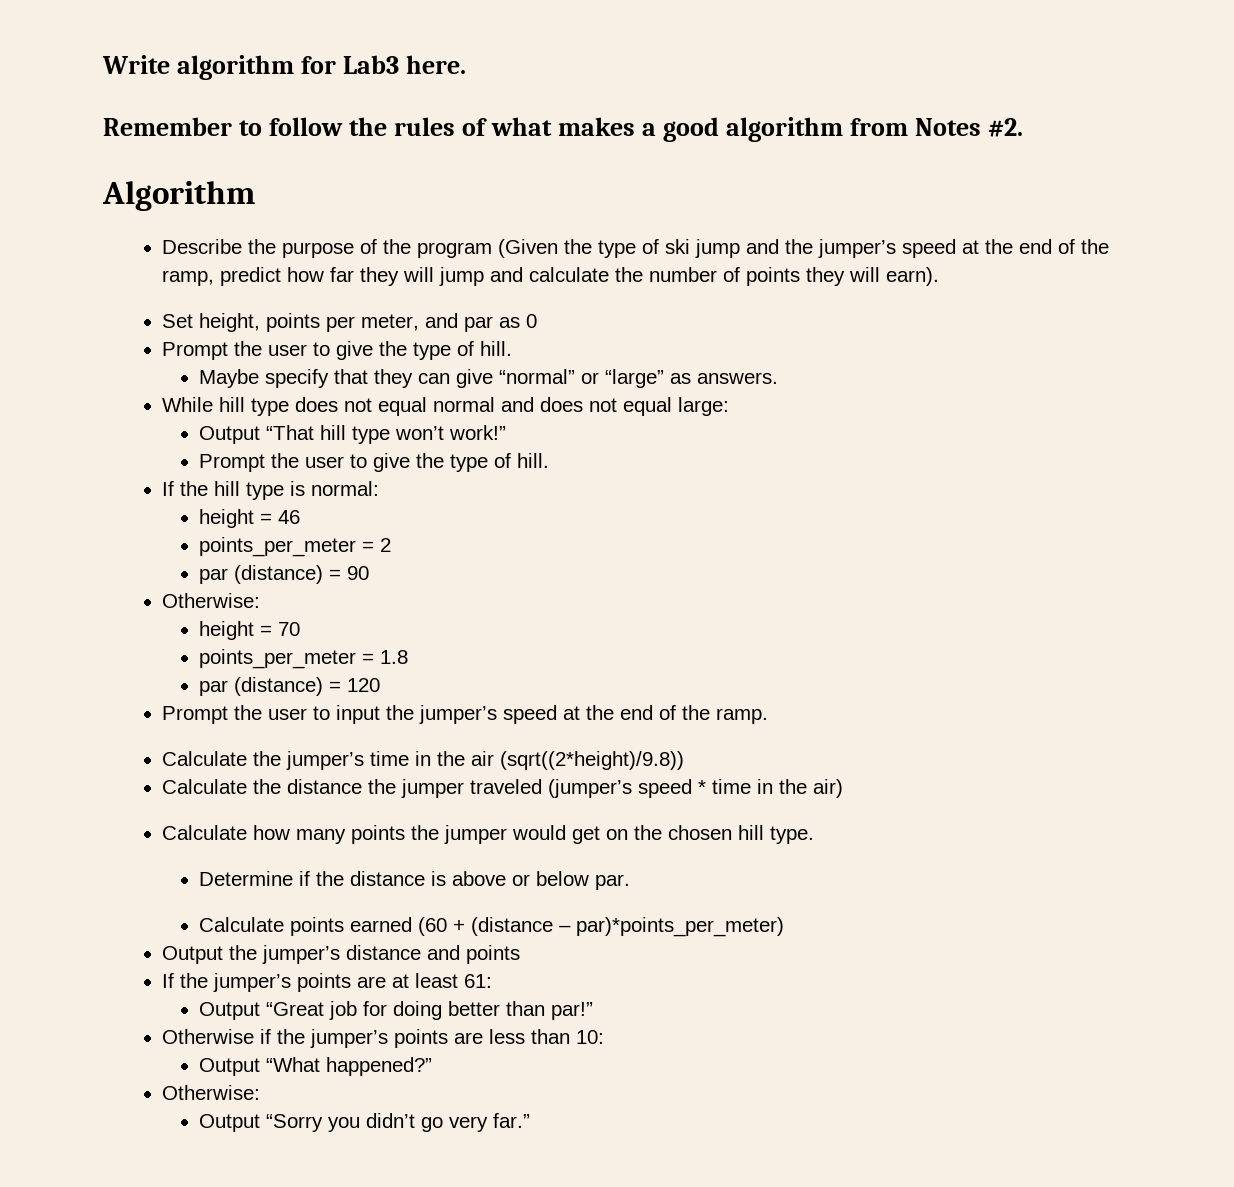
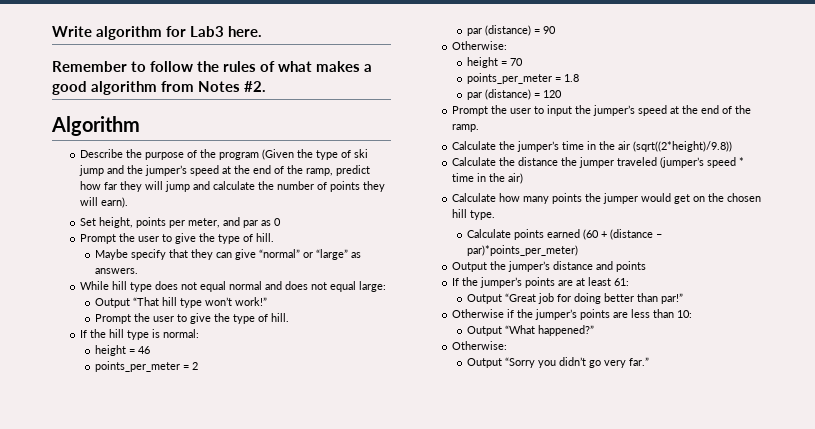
- Determine if the distance is above or below par.

